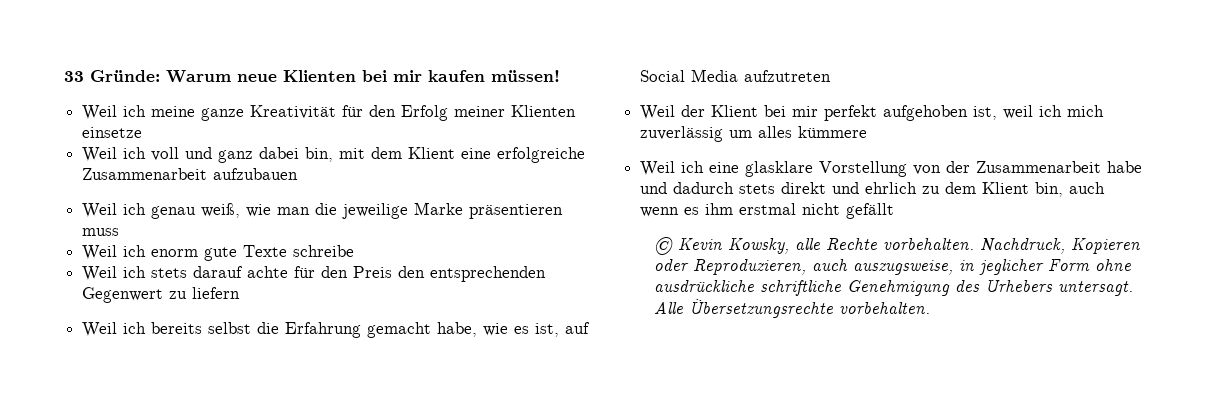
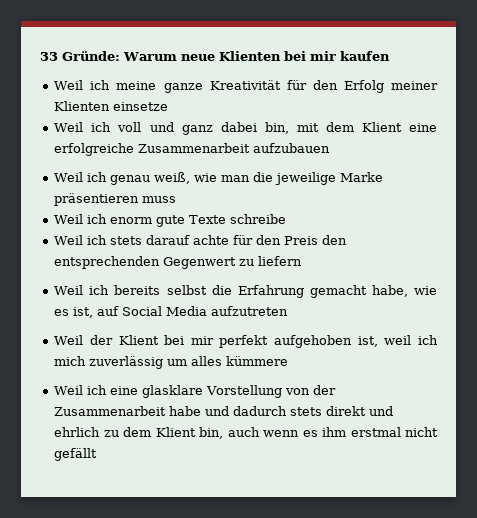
- 33 Gründe: Warum neue Klienten bei mir kaufen müssen!
+ 33 Gründe: Warum neue Klienten bei mir kaufen
- © Kevin Kowsky, alle Rechte vorbehalten. Nachdruck, Kopieren oder Reproduzieren, auch auszugsweise, in jeglicher Form ohne ausdrückliche schriftliche Genehmigung des Urhebers untersagt. Alle Übersetzungsrechte vorbehalten.

